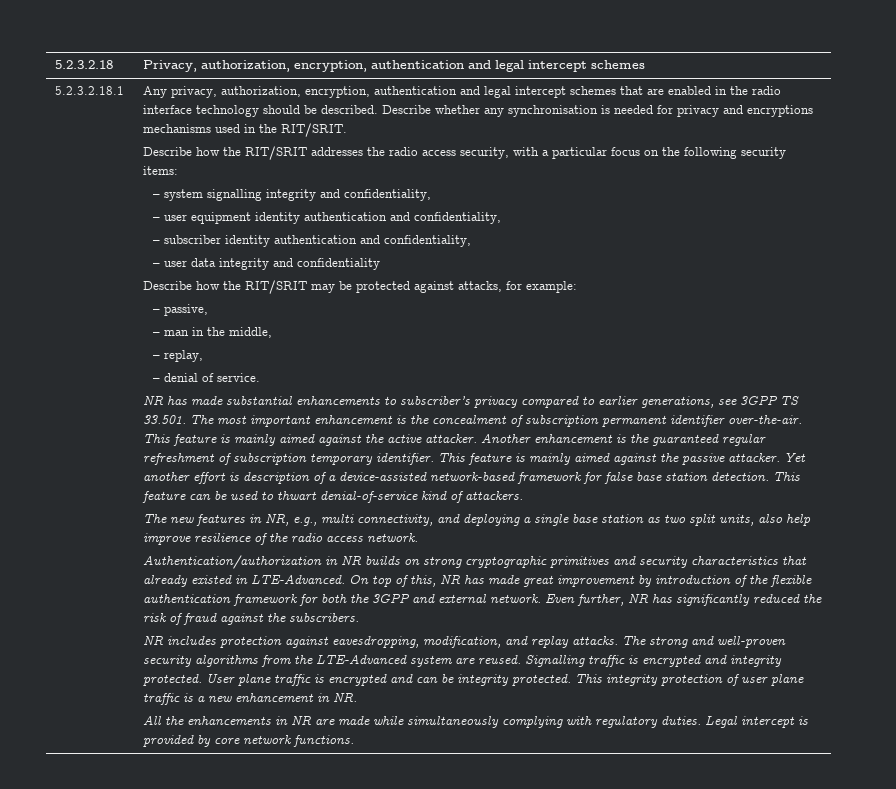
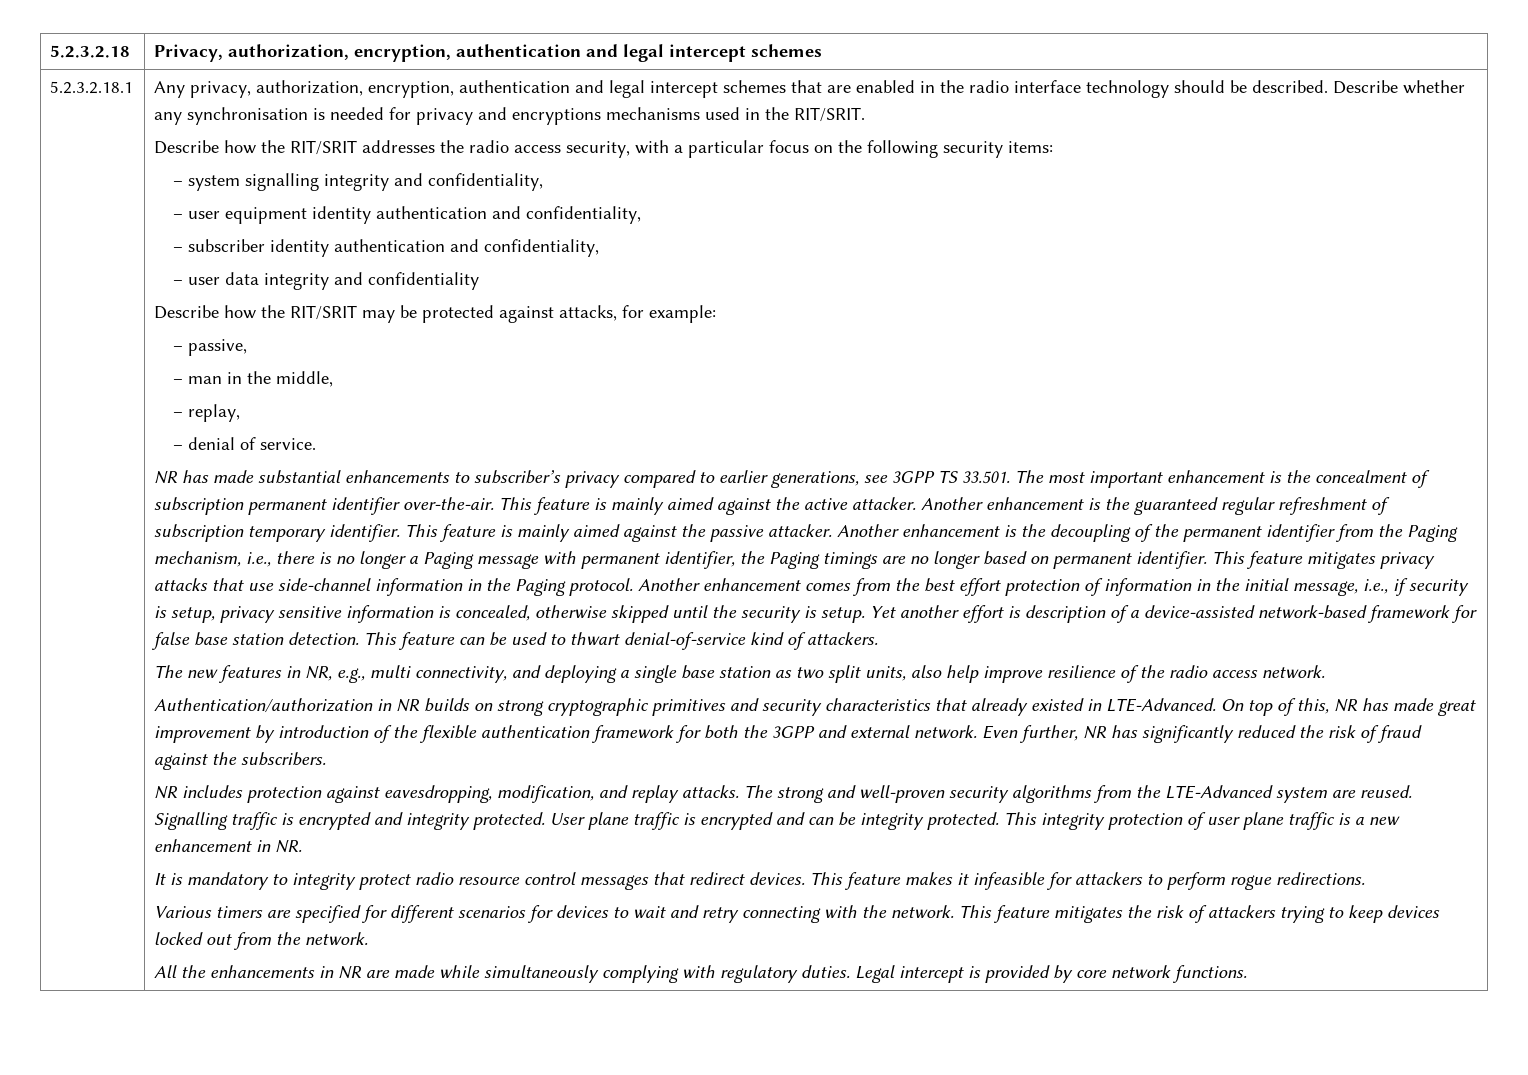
+ Another enhancement is the decoupling of the permanent identifier from the Paging mechanism, i.e., there is no longer a Paging message with permanent identifier, the Paging timings are no longer based on permanent identifier. This feature mitigates privacy attacks that use side-channel information in the Paging protocol. Another enhancement comes from the best effort protection of information in the initial message, i.e., if security is setup, privacy sensitive information is concealed, otherwise skipped until the security is setup.
+ It is mandatory to integrity protect radio resource control messages that redirect devices. This feature makes it infeasible for attackers to perform rogue redirections.
+ Various timers are specified for different scenarios for devices to wait and retry connecting with the network. This feature mitigates the risk of attackers trying to keep devices locked out from the network.

